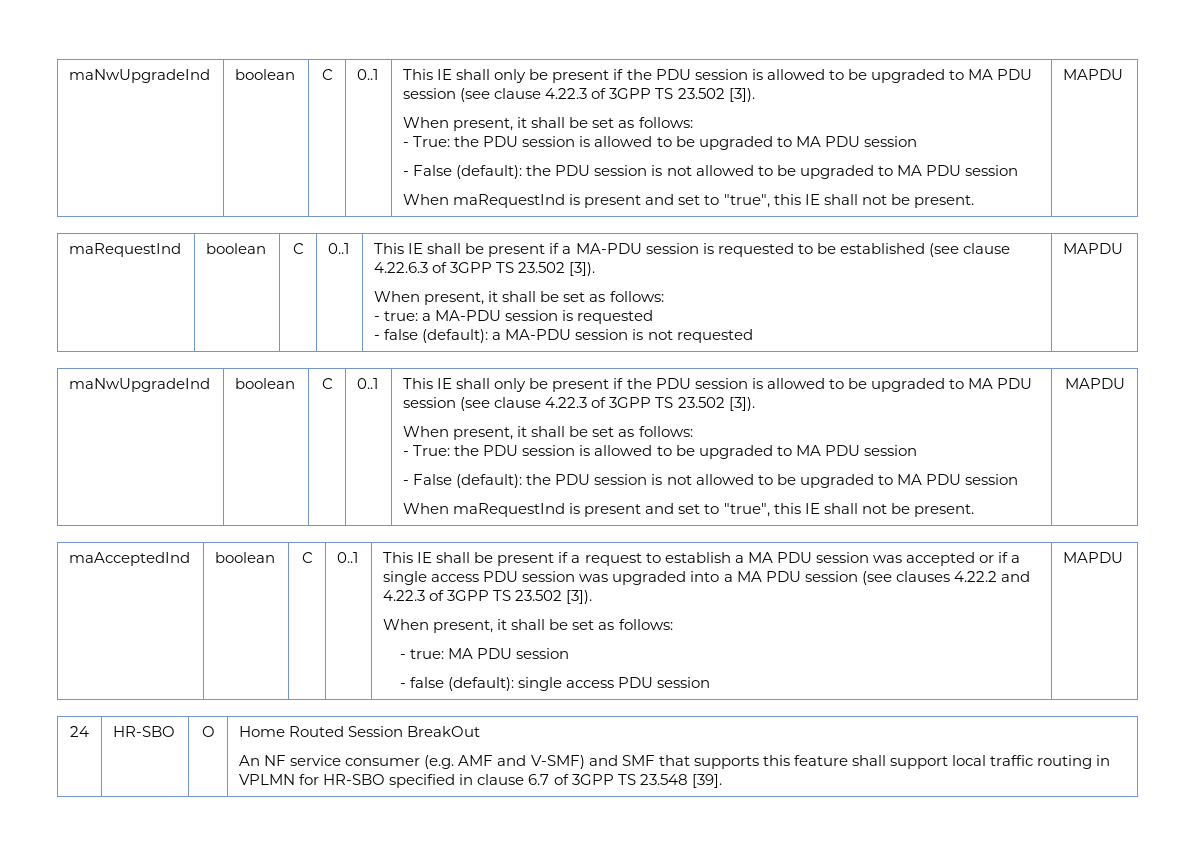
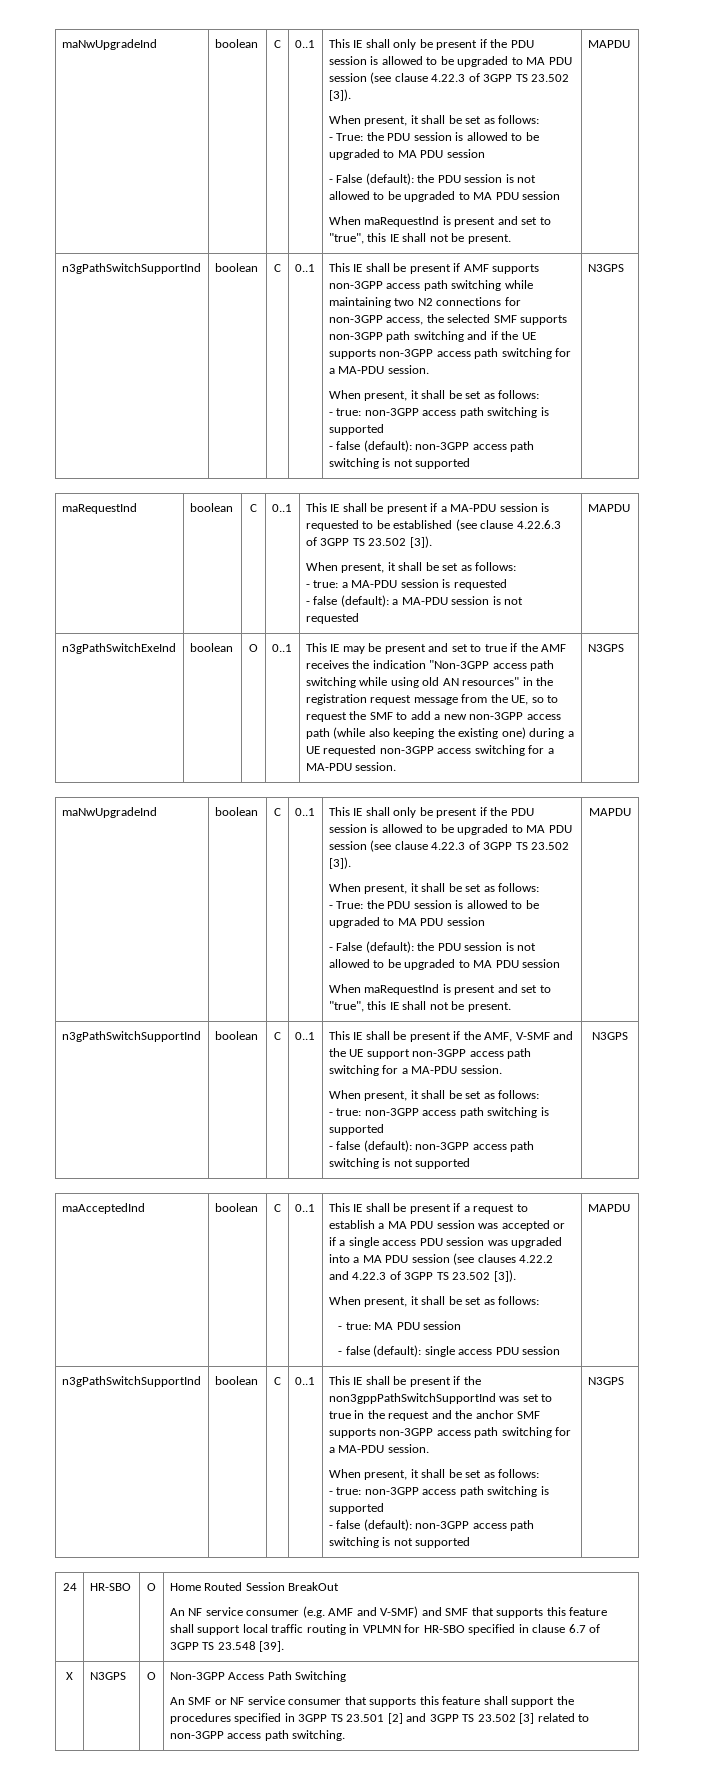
+ n3gPathSwitchSupportInd | boolean | C | 0..1 | This IE shall be present if AMF supports non-3GPP access path switching while maintaining two N2 connections for non-3GPP access, the selected SMF supports non-3GPP path switching and if the UE supports non-3GPP access path switching for a MA-PDU session.
+ When present, it shall be set as follows:
+ - true: non-3GPP access path switching is supported
+ - false (default): non-3GPP access path switching is not supported | N3GPS
+ n3gPathSwitchExeInd | boolean | O | 0..1 | This IE may be present and set to true if the AMF receives the indication "Non-3GPP access path switching while using old AN resources" in the registration request message from the UE, so to request the SMF to add a new non-3GPP access path (while also keeping the existing one) during a UE requested non-3GPP access switching for a MA-PDU session. | N3GPS
+ n3gPathSwitchSupportInd | boolean | C | 0..1 | This IE shall be present if the AMF, V-SMF and the UE support non-3GPP access path switching for a MA-PDU session.
+ When present, it shall be set as follows:
+ - true: non-3GPP access path switching is supported
+ - false (default): non-3GPP access path switching is not supported | N3GPS
+ n3gPathSwitchSupportInd | boolean | C | 0..1 | This IE shall be present if the non3gppPathSwitchSupportInd was set to true in the request and the anchor SMF supports non-3GPP access path switching for a MA-PDU session.
+ When present, it shall be set as follows:
+ - true: non-3GPP access path switching is supported
+ - false (default): non-3GPP access path switching is not supported | N3GPS
+ X | N3GPS | O | Non-3GPP Access Path Switching
+ An SMF or NF service consumer that supports this feature shall support the procedures specified in 3GPP TS 23.501 [2] and 3GPP TS 23.502 [3] related to non-3GPP access path switching.

